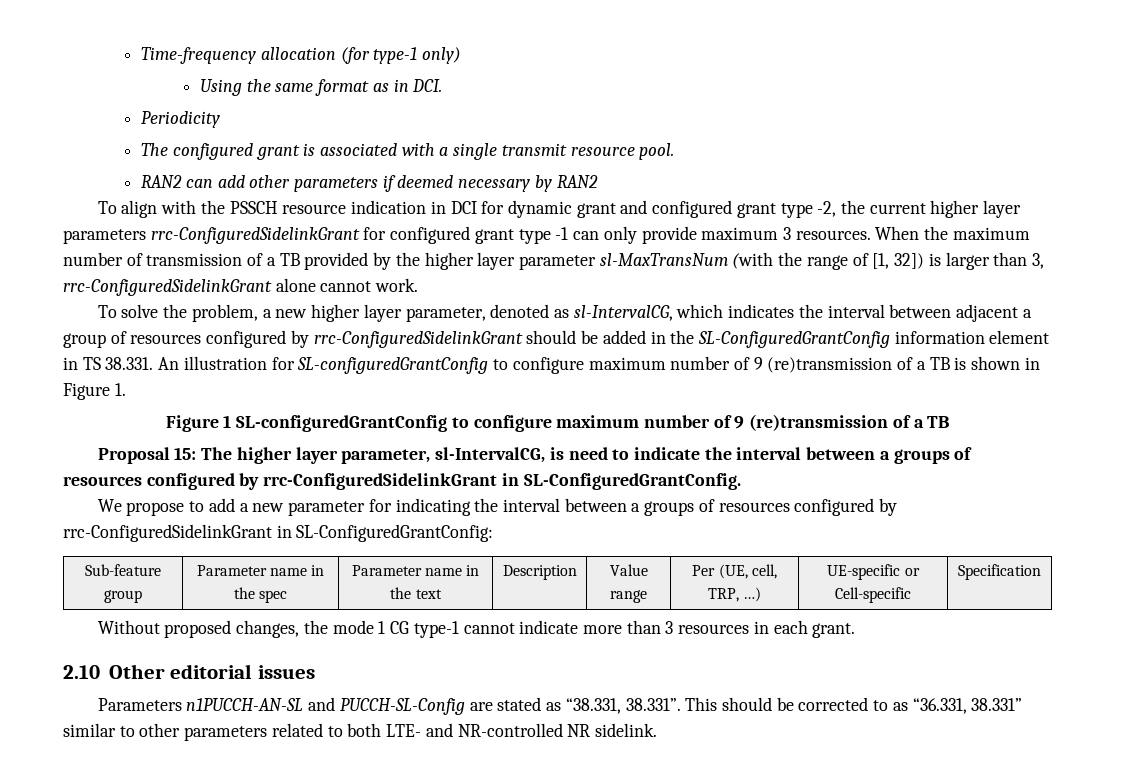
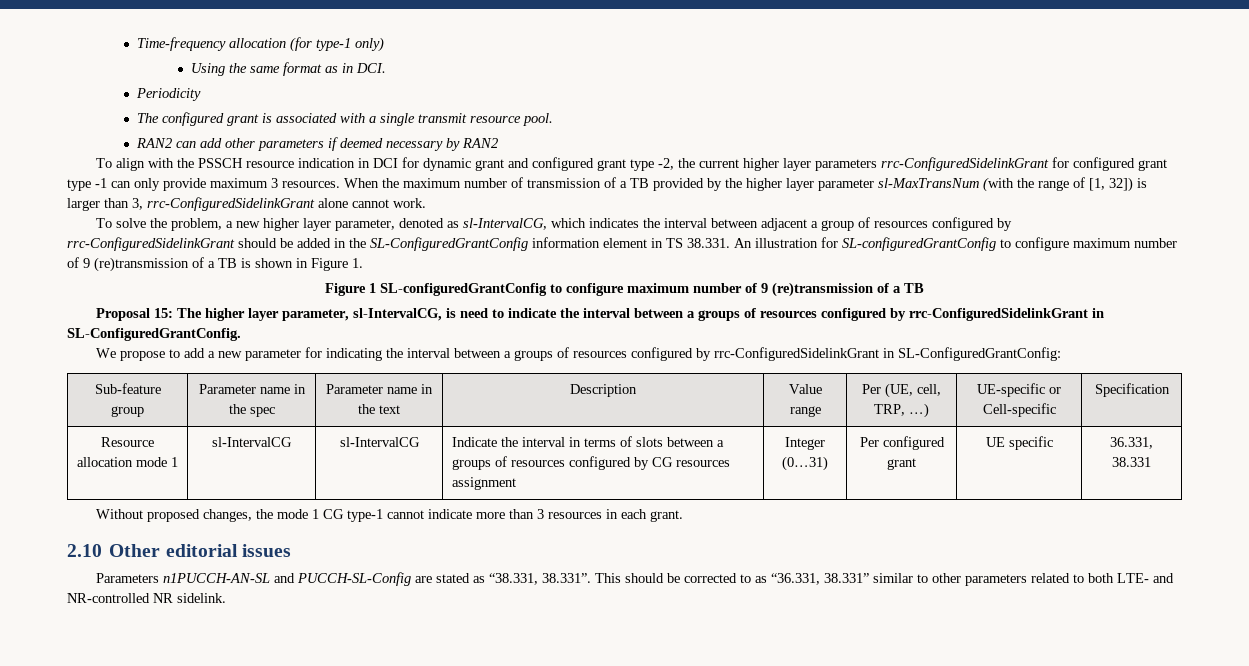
+ Resource allocation mode 1 | sl-IntervalCG | sl-IntervalCG | Indicate the interval in terms of slots between a groups of resources configured by CG resources assignment | Integer (0…31) | Per configured grant | UE specific | 36.331, 38.331

